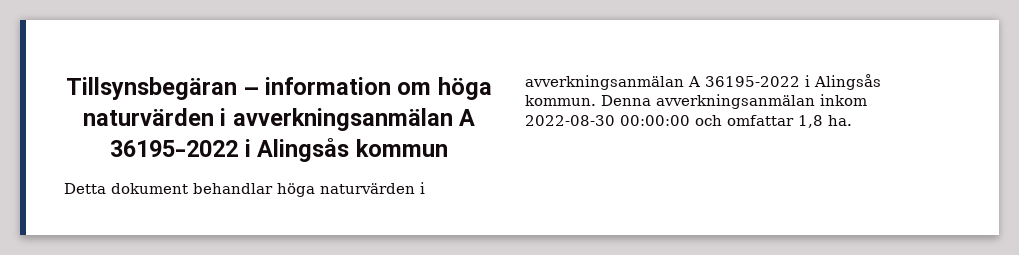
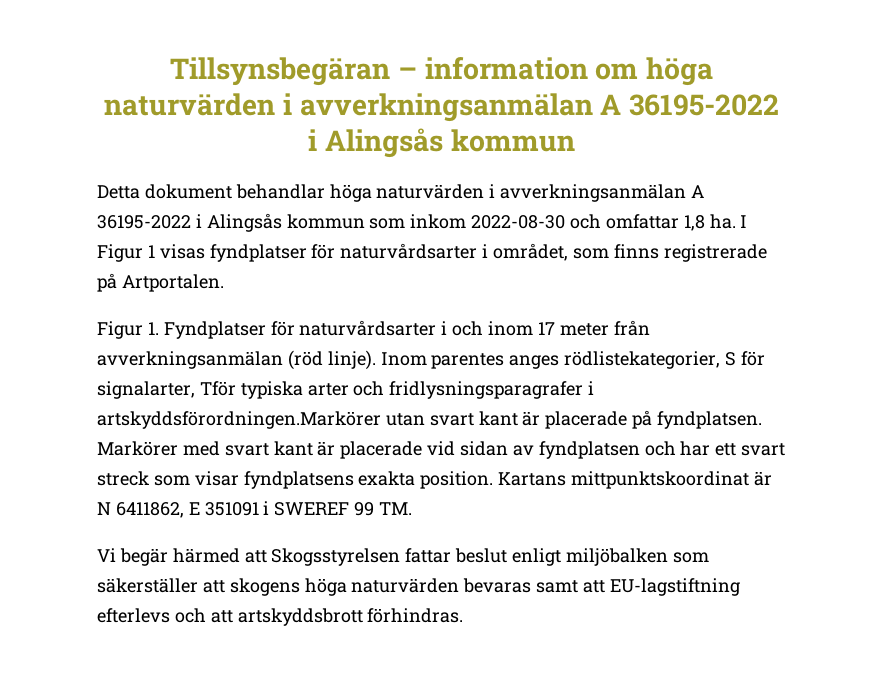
- Detta dokument behandlar höga naturvärden i avverkningsanmälan A 36195-2022 i Alingsås kommun. Denna avverkningsanmälan inkom 2022-08-30 00:00:00 och omfattar 1,8 ha.
+ Detta dokument behandlar höga naturvärden i avverkningsanmälan A 36195-2022 i Alingsås kommun som inkom 2022-08-30 och omfattar 1,8 ha.
+ I Figur 1 visas fyndplatser för naturvårdsarter i området, som finns registrerade på Artportalen.
+ Figur 1. Fyndplatser för naturvårdsarter i och inom 17 meter från avverkningsanmälan (röd linje). Inom parentes anges rödlistekategorier, S för signalarter, Tför typiska arter och fridlysningsparagrafer i artskyddsförordningen.Markörer utan svart kant är placerade på fyndplatsen. Markörer med svart kant är placerade vid sidan av fyndplatsen och har ett svart streck som visar fyndplatsens exakta position. Kartans mittpunktskoordinat är N 6411862, E 351091 i SWEREF 99 TM.
+ Vi begär härmed att Skogsstyrelsen fattar beslut enligt miljöbalken som säkerställer att skogens höga naturvärden bevaras samt att EU-lagstiftning efterlevs och att artskyddsbrott förhindras.

